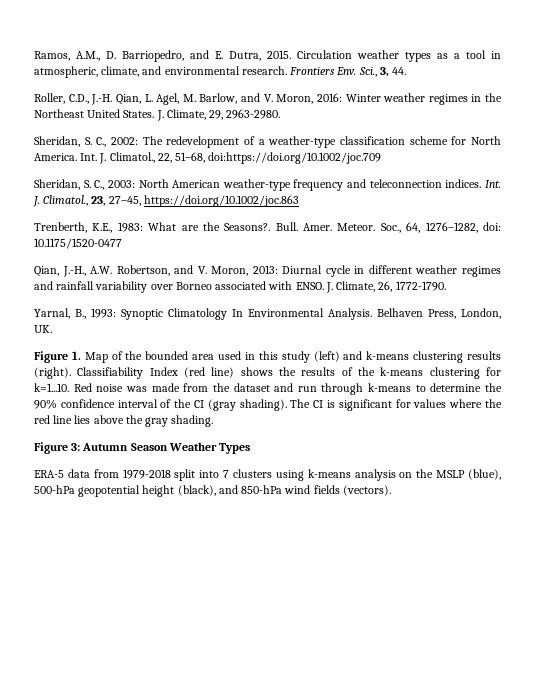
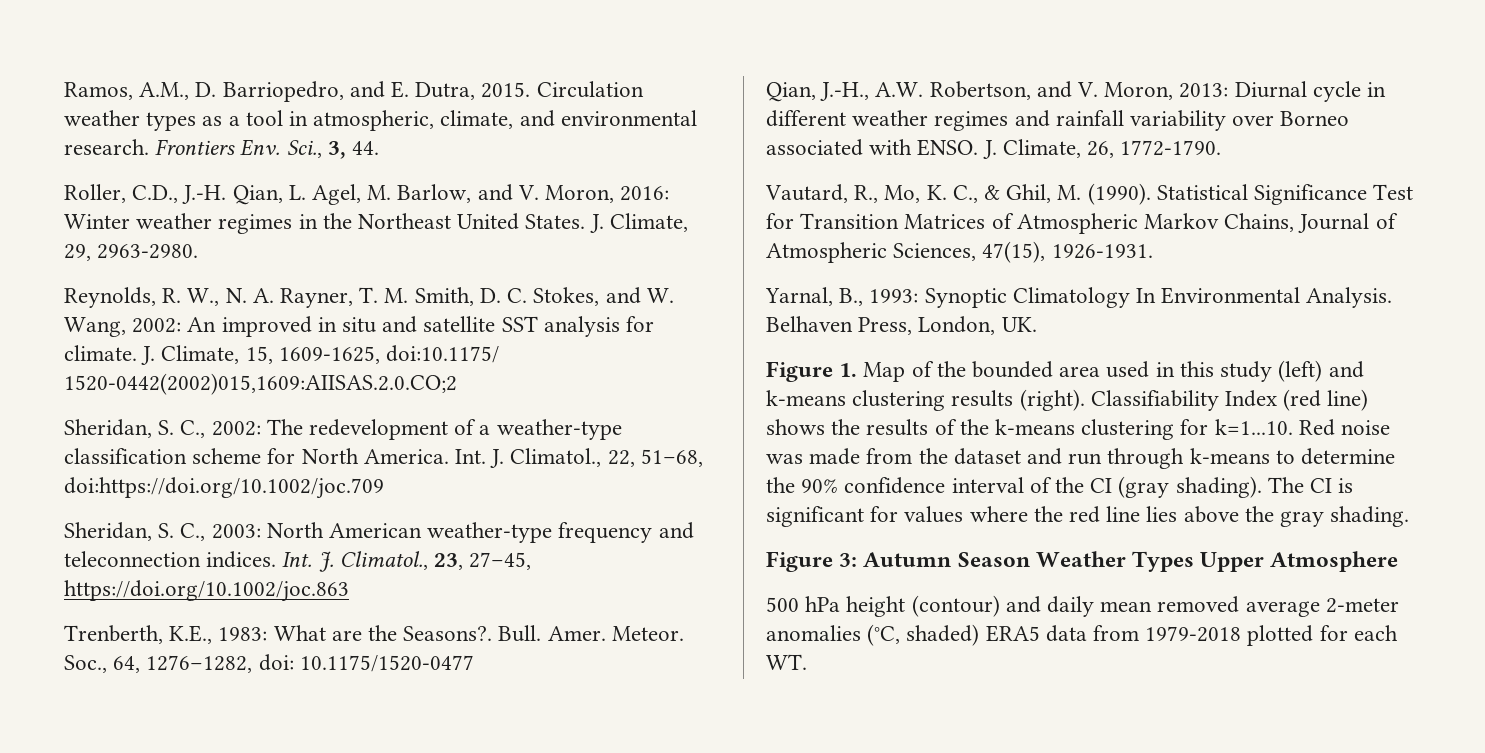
+ Reynolds, R. W., N. A. Rayner, T. M. Smith, D. C. Stokes, and W. Wang, 2002: An improved in situ and satellite SST analysis for climate. J. Climate, 15, 1609-1625, doi:10.1175/ 1520-0442(2002)015,1609:AIISAS.2.0.CO;2
+ Vautard, R., Mo, K. C., & Ghil, M. (1990). Statistical Significance Test for Transition Matrices of Atmospheric Markov Chains, Journal of Atmospheric Sciences, 47(15), 1926-1931.
- Figure 3: Autumn Season Weather Types
- ERA-5 data from 1979-2018 split into 7 clusters using k-means analysis on the MSLP (blue), 500-hPa geopotential height (black), and 850-hPa wind fields (vectors).
+ Figure 3: Autumn Season Weather Types Upper Atmosphere
+ 500 hPa height (contour) and daily mean removed average 2-meter anomalies (°C, shaded) ERA5 data from 1979-2018 plotted for each WT.

